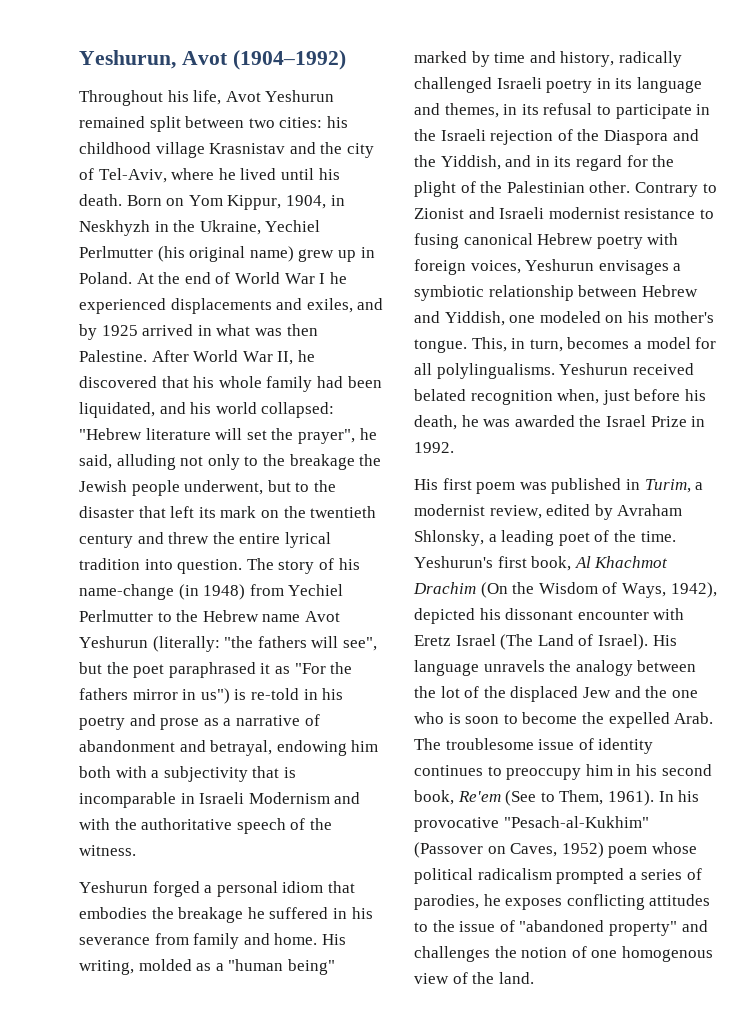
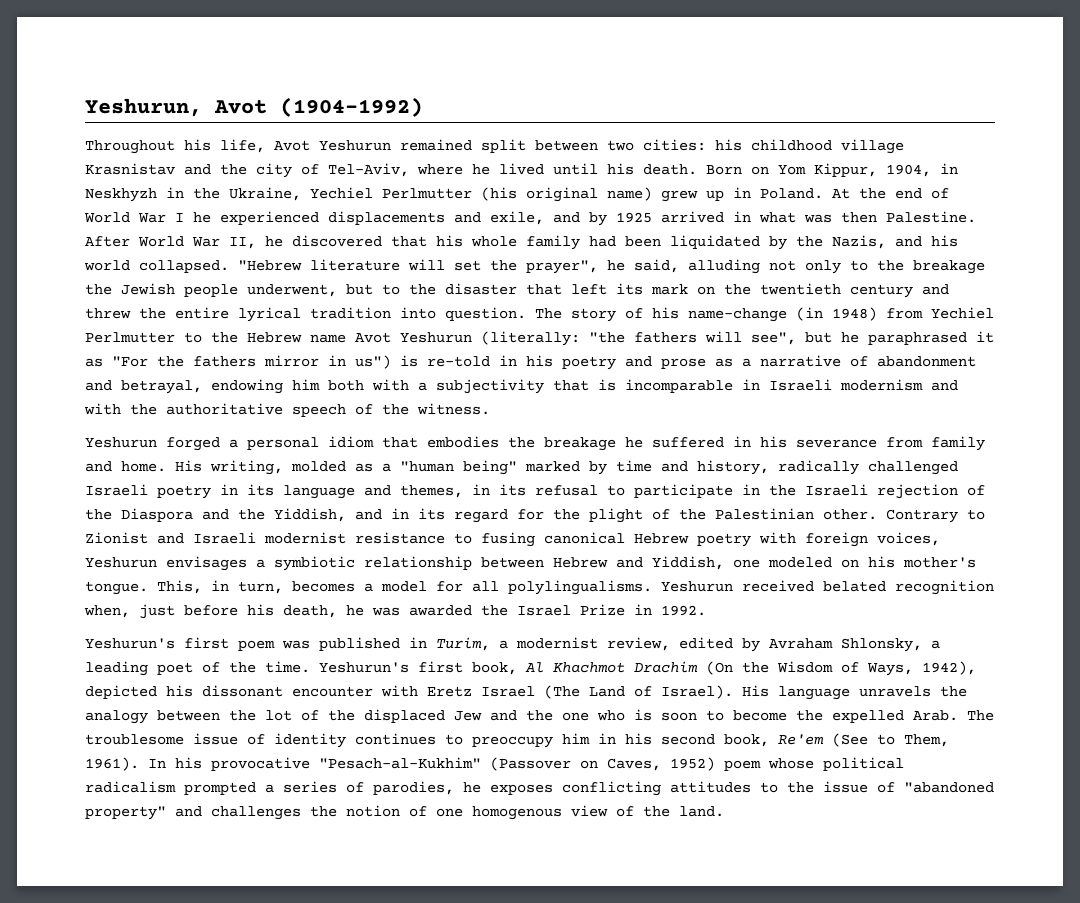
- At the end of World War I he experienced displacements and exiles, and by 1925 arrived in what was then Palestine.
+ At the end of World War I he experienced displacements and exile, and by 1925 arrived in what was then Palestine.
- After World War II, he discovered that his whole family had been liquidated, and his world collapsed: "Hebrew literature will set the prayer", he said, alluding not only to the breakage the Jewish people underwent, but to the disaster that left its mark on the twentieth century and threw the entire lyrical tradition into question.
+ After World War II, he discovered that his whole family had been liquidated by the Nazis, and his world collapsed. "Hebrew literature will set the prayer", he said, alluding not only to the breakage the Jewish people underwent, but to the disaster that left its mark on the twentieth century and threw the entire lyrical tradition into question.
- "the fathers will see", but the poet paraphrased it as "For the fathers mirror in us") is re-told in his poetry and prose as a narrative of abandonment and betrayal, endowing him both with a subjectivity that is incomparable in Israeli Modernism and with the authoritative speech of the witness.
+ "the fathers will see", but he paraphrased it as "For the fathers mirror in us") is re-told in his poetry and prose as a narrative of abandonment and betrayal, endowing him both with a subjectivity that is incomparable in Israeli modernism and with the authoritative speech of the witness.
- His first poem was published in Turim, a modernist review, edited by Avraham Shlonsky, a leading poet of the time.
+ Yeshurun's first poem was published in Turim, a modernist review, edited by Avraham Shlonsky, a leading poet of the time.

